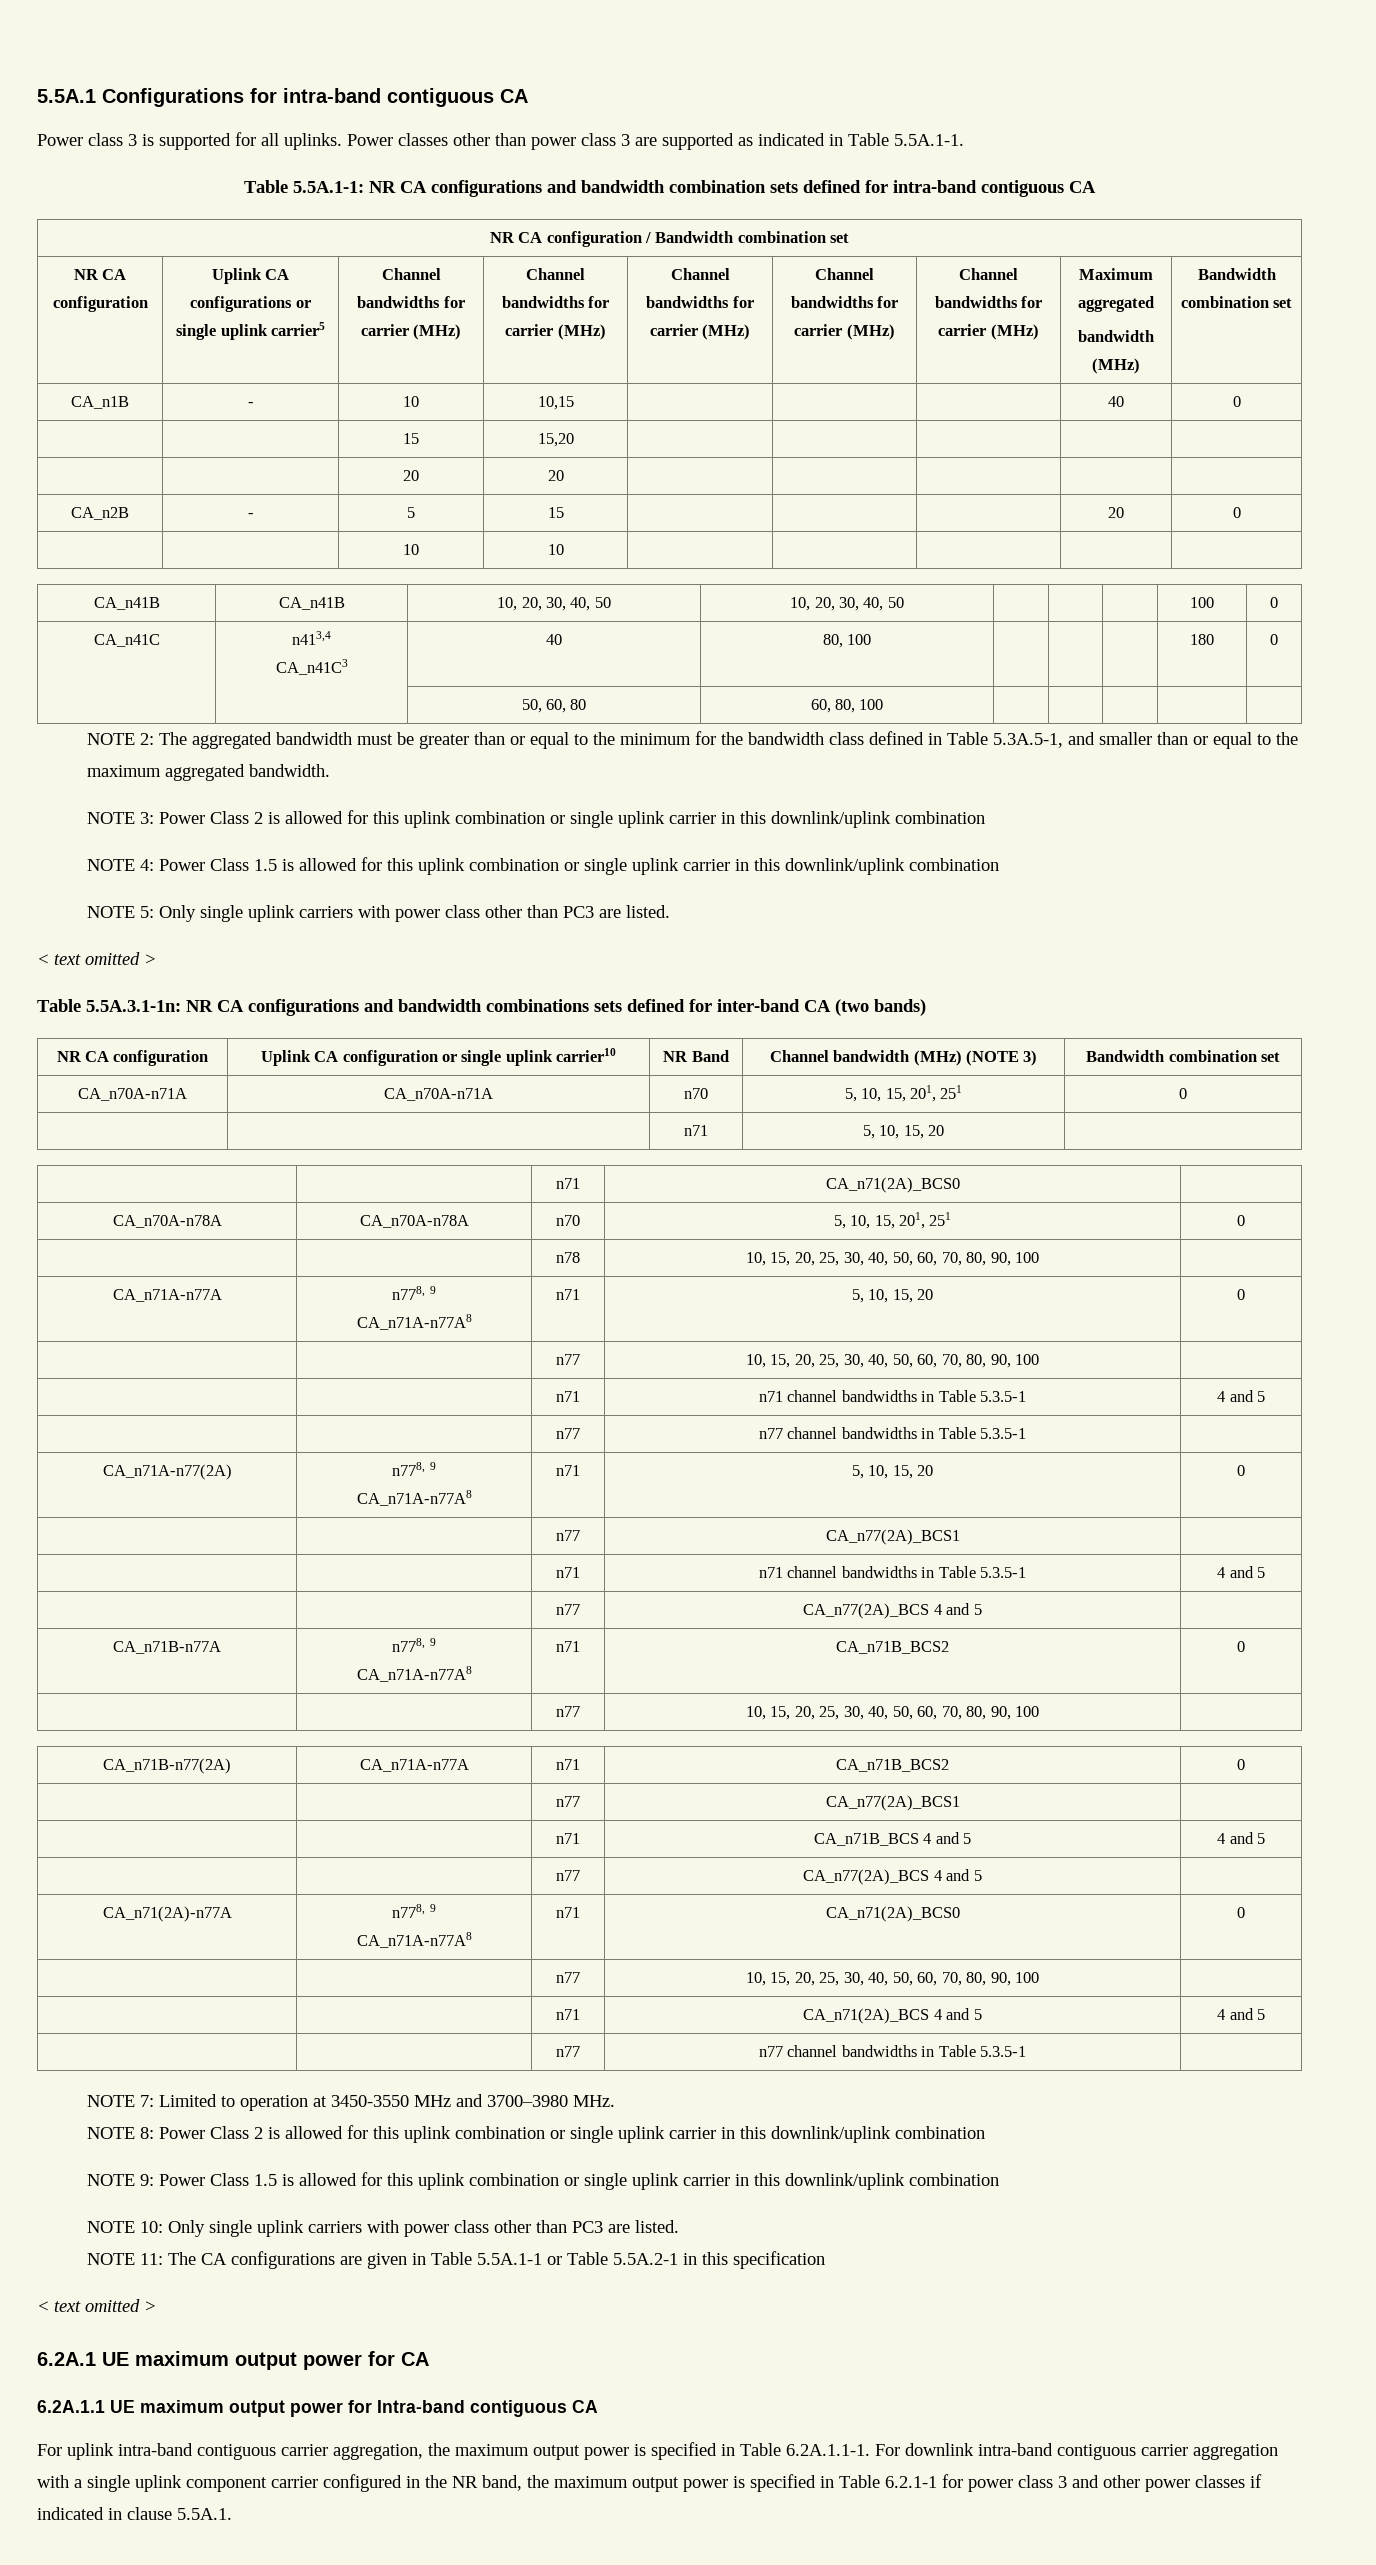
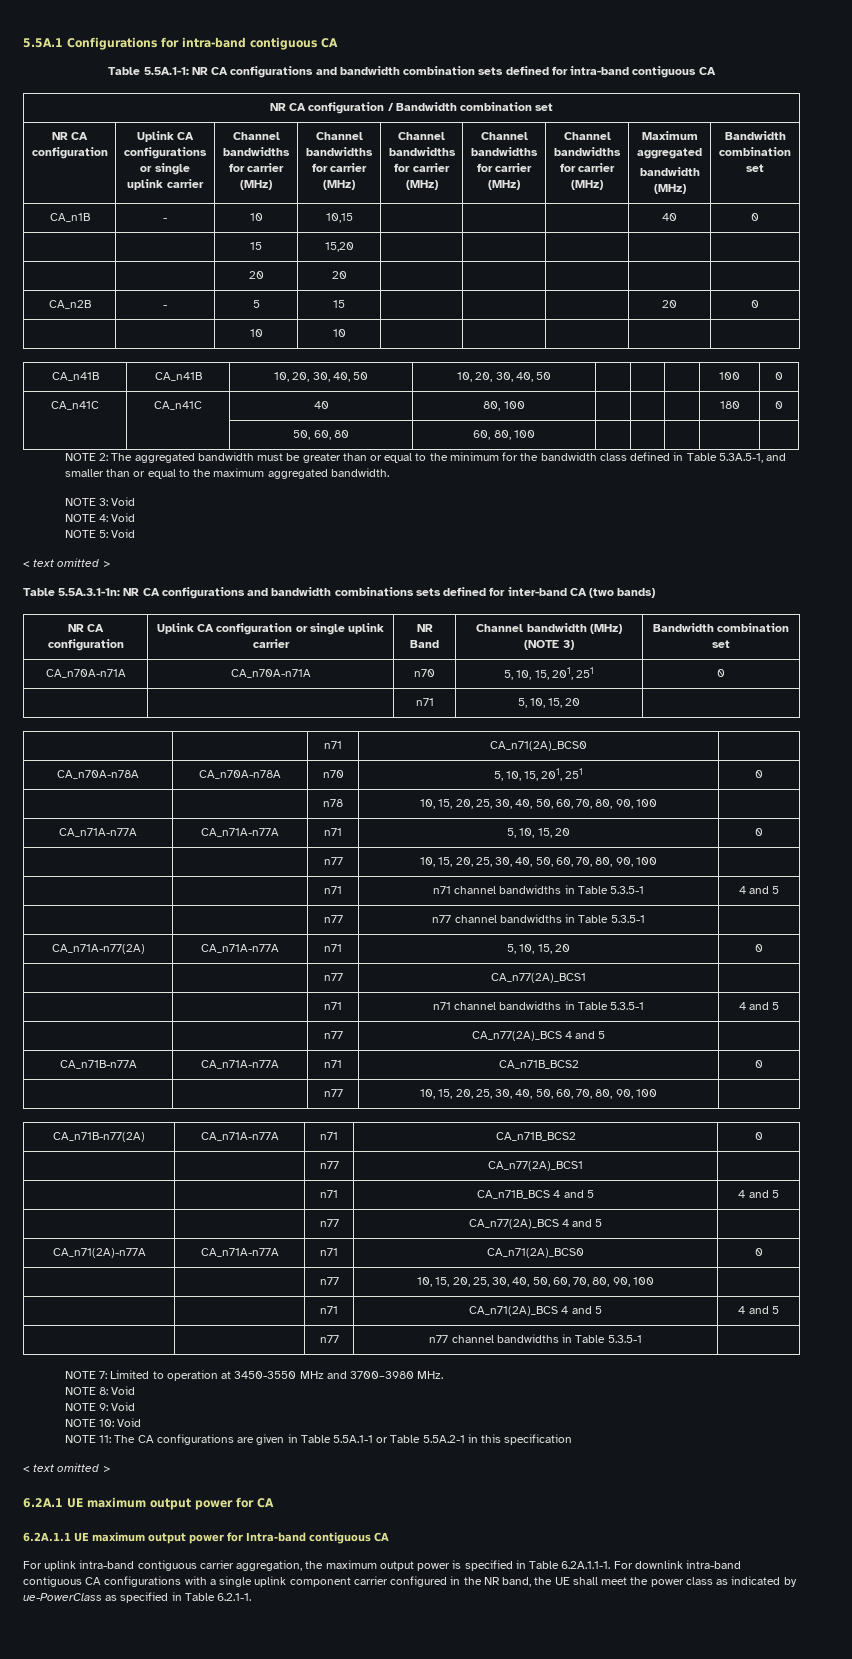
- Power class 3 is supported for all uplinks. Power classes other than power class 3 are supported as indicated in Table 5.5A.1-1.
- Uplink CA configurations or single uplink carrier5
+ Uplink CA configurations or single uplink carrier
- CA_n41C | n413,4
- CA_n41C3 | 40 | 80, 100 | | | | 180 | 0
+ CA_n41C | CA_n41C | 40 | 80, 100 | | | | 180 | 0
- NOTE 3: Power Class 2 is allowed for this uplink combination or single uplink carrier in this downlink/uplink combination
- NOTE 4: Power Class 1.5 is allowed for this uplink combination or single uplink carrier in this downlink/uplink combination
- NOTE 5: Only single uplink carriers with power class other than PC3 are listed.
+ NOTE 3: Void
+ NOTE 4: Void
+ NOTE 5: Void
- NR CA configuration | Uplink CA configuration or single uplink carrier10 | NR Band | Channel bandwidth (MHz) (NOTE 3) | Bandwidth combination set
+ NR CA configuration | Uplink CA configuration or single uplink carrier | NR Band | Channel bandwidth (MHz) (NOTE 3) | Bandwidth combination set
- CA_n71A-n77A | n778, 9
- CA_n71A-n77A8 | n71 | 5, 10, 15, 20 | 0
+ CA_n71A-n77A | CA_n71A-n77A | n71 | 5, 10, 15, 20 | 0
- CA_n71A-n77(2A) | n778, 9
- CA_n71A-n77A8 | n71 | 5, 10, 15, 20 | 0
+ CA_n71A-n77(2A) | CA_n71A-n77A | n71 | 5, 10, 15, 20 | 0
- CA_n71B-n77A | n778, 9
- CA_n71A-n77A8 | n71 | CA_n71B_BCS2 | 0
+ CA_n71B-n77A | CA_n71A-n77A | n71 | CA_n71B_BCS2 | 0
- CA_n71(2A)-n77A | n778, 9
- CA_n71A-n77A8 | n71 | CA_n71(2A)_BCS0 | 0
+ CA_n71(2A)-n77A | CA_n71A-n77A | n71 | CA_n71(2A)_BCS0 | 0
- NOTE 8: Power Class 2 is allowed for this uplink combination or single uplink carrier in this downlink/uplink combination
- NOTE 9: Power Class 1.5 is allowed for this uplink combination or single uplink carrier in this downlink/uplink combination
- NOTE 10: Only single uplink carriers with power class other than PC3 are listed.
+ NOTE 8: Void
+ NOTE 9: Void
+ NOTE 10: Void
- For uplink intra-band contiguous carrier aggregation, the maximum output power is specified in Table 6.2A.1.1-1. For downlink intra-band contiguous carrier aggregation with a single uplink component carrier configured in the NR band, the maximum output power is specified in Table 6.2.1-1 for power class 3 and other power classes if indicated in clause 5.5A.1.
+ For uplink intra-band contiguous carrier aggregation, the maximum output power is specified in Table 6.2A.1.1-1. For downlink intra-band contiguous CA configurations with a single uplink component carrier configured in the NR band, the UE shall meet the power class as indicated by ue-PowerClass as specified in Table 6.2.1-1.

